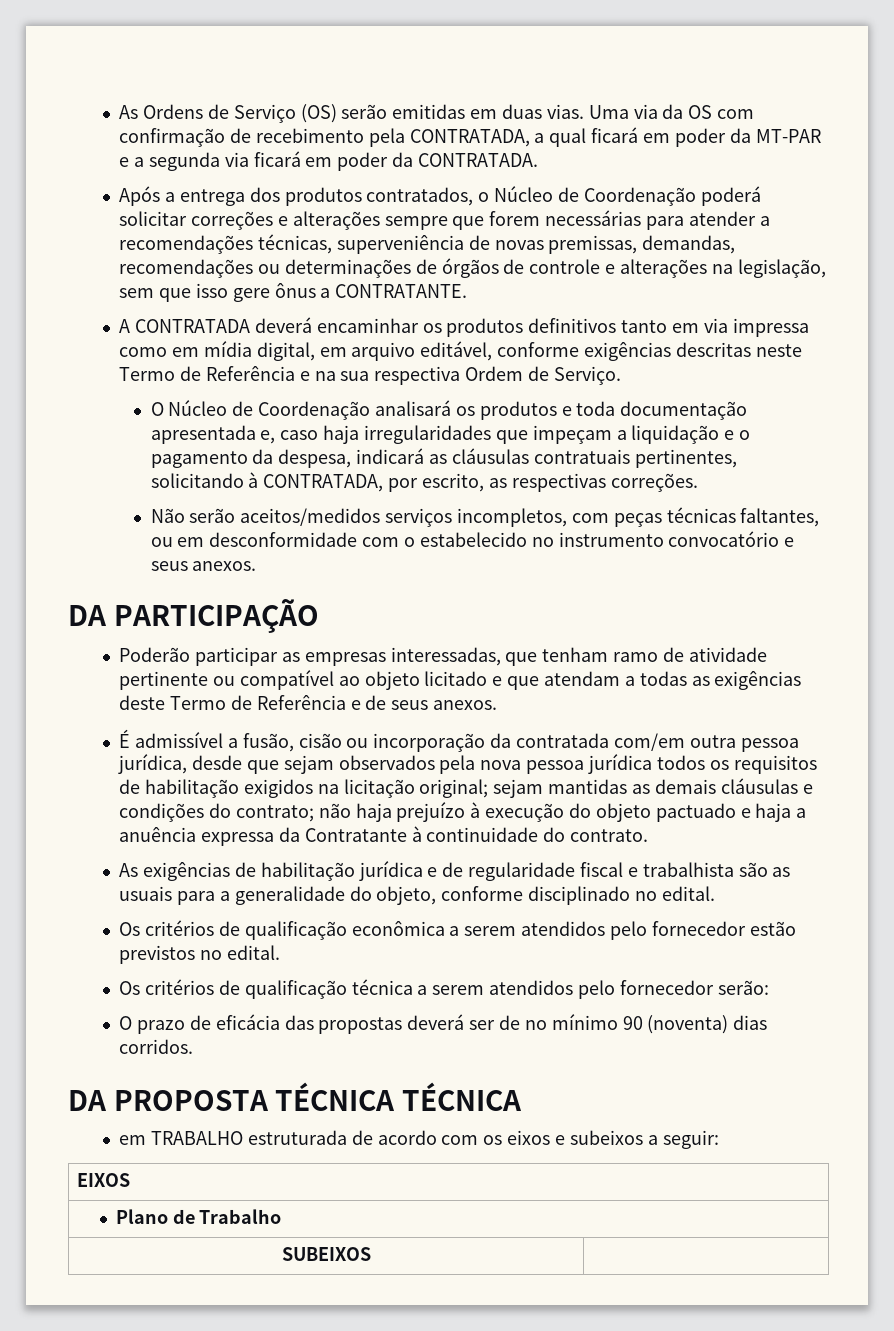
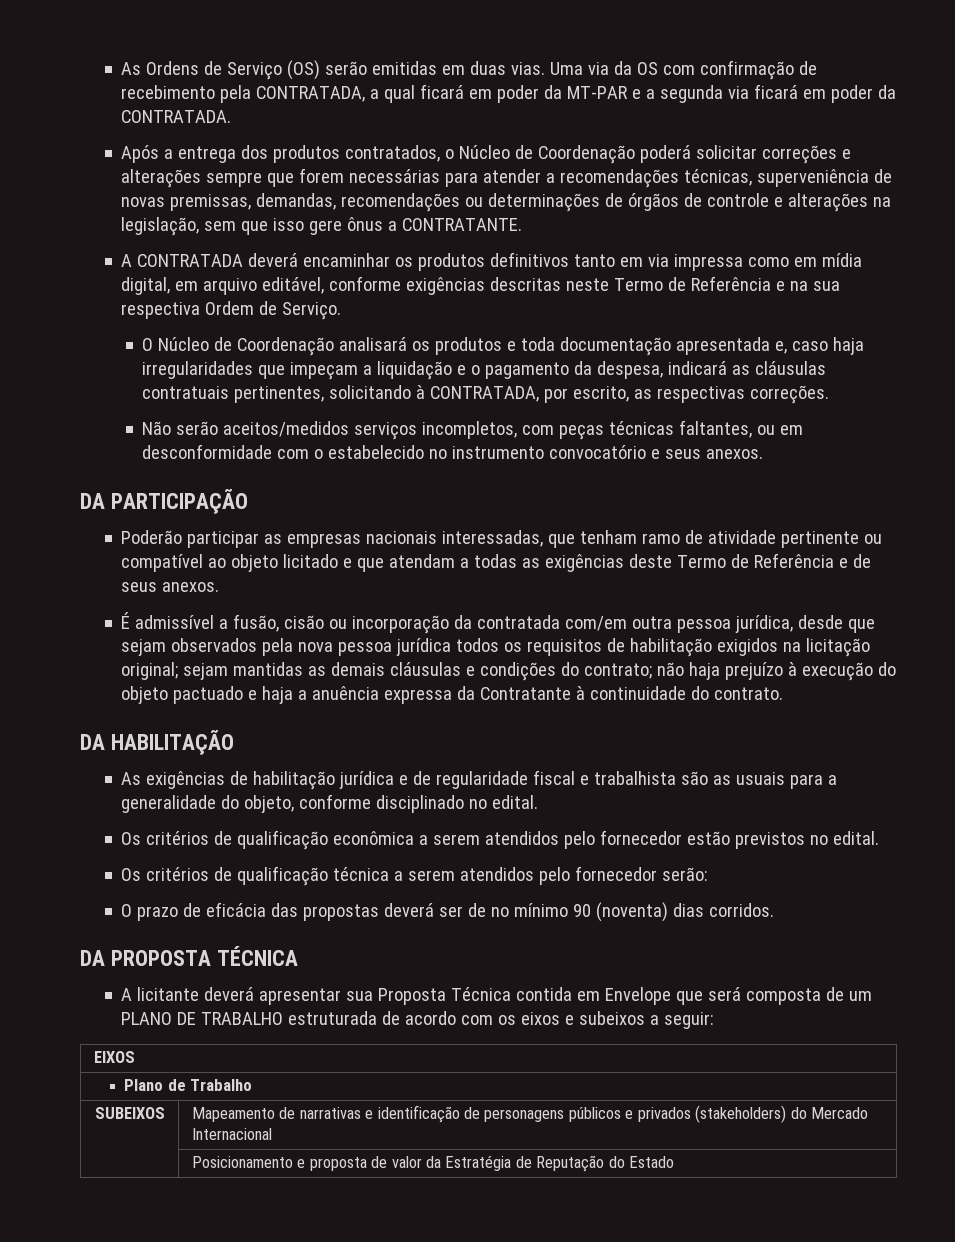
- Poderão participar as empresas interessadas, que tenham ramo de atividade pertinente ou compatível ao objeto licitado e que atendam a todas as exigências deste Termo de Referência e de seus anexos.
+ Poderão participar as empresas nacionais interessadas, que tenham ramo de atividade pertinente ou compatível ao objeto licitado e que atendam a todas as exigências deste Termo de Referência e de seus anexos.
+ DA HABILITAÇÃO
- DA PROPOSTA TÉCNICA TÉCNICA
- em TRABALHO estruturada de acordo com os eixos e subeixos a seguir:
+ DA PROPOSTA TÉCNICA
+ A licitante deverá apresentar sua Proposta Técnica contida em Envelope que será composta de um PLANO DE TRABALHO estruturada de acordo com os eixos e subeixos a seguir:
- SUBEIXOS |
+ SUBEIXOS | Mapeamento de narrativas e identificação de personagens públicos e privados (stakeholders) do Mercado Internacional
+ | Posicionamento e proposta de valor da Estratégia de Reputação do Estado

